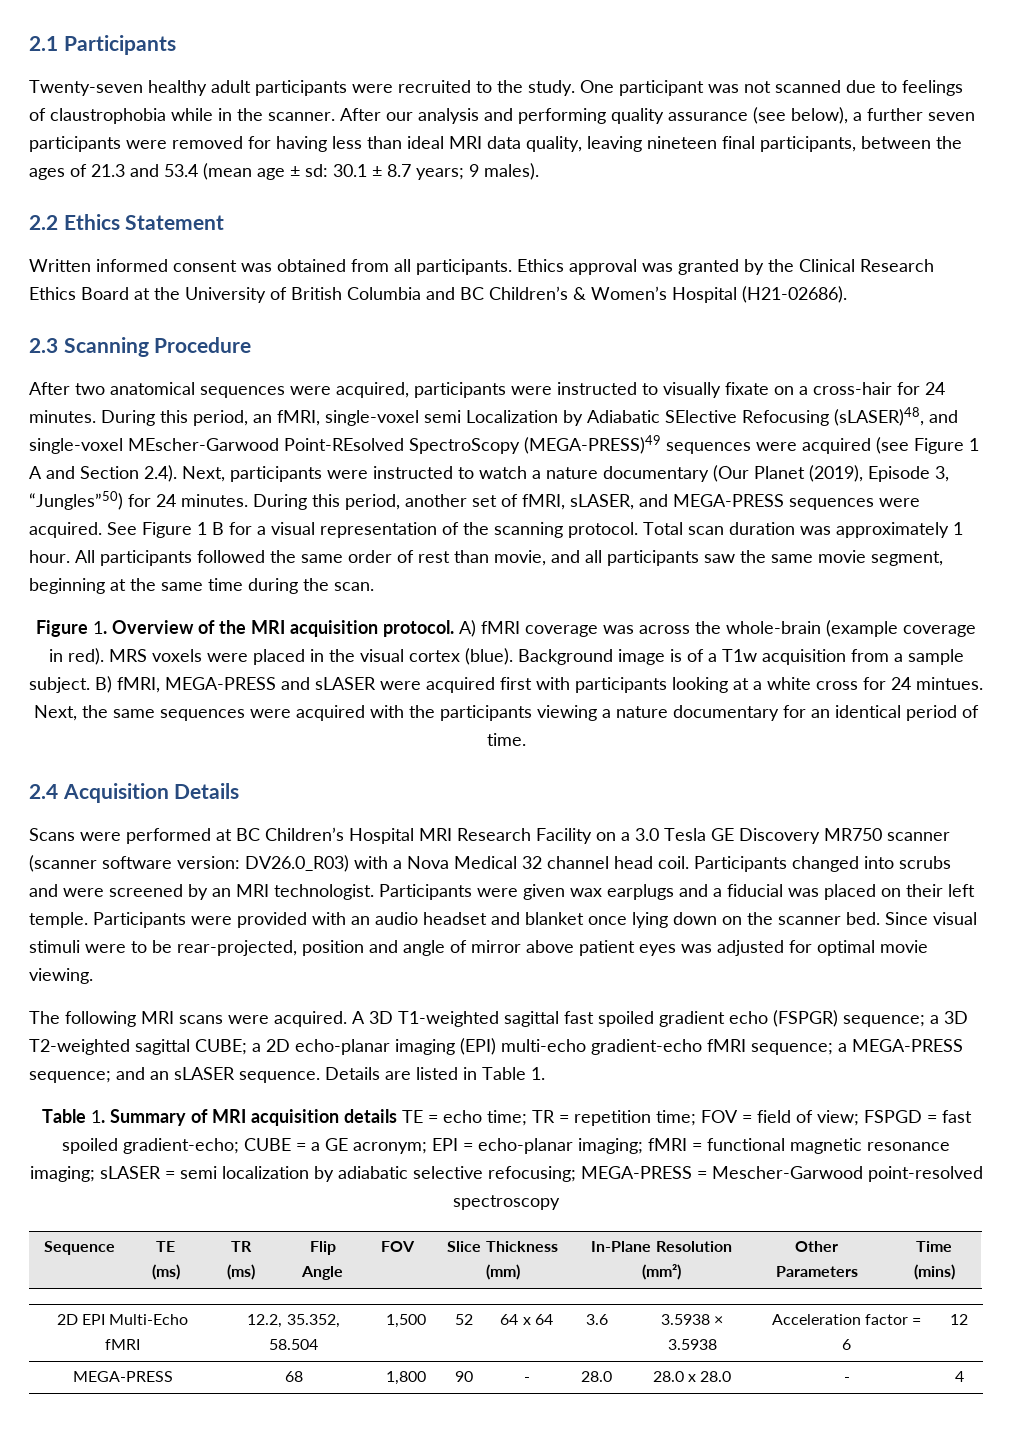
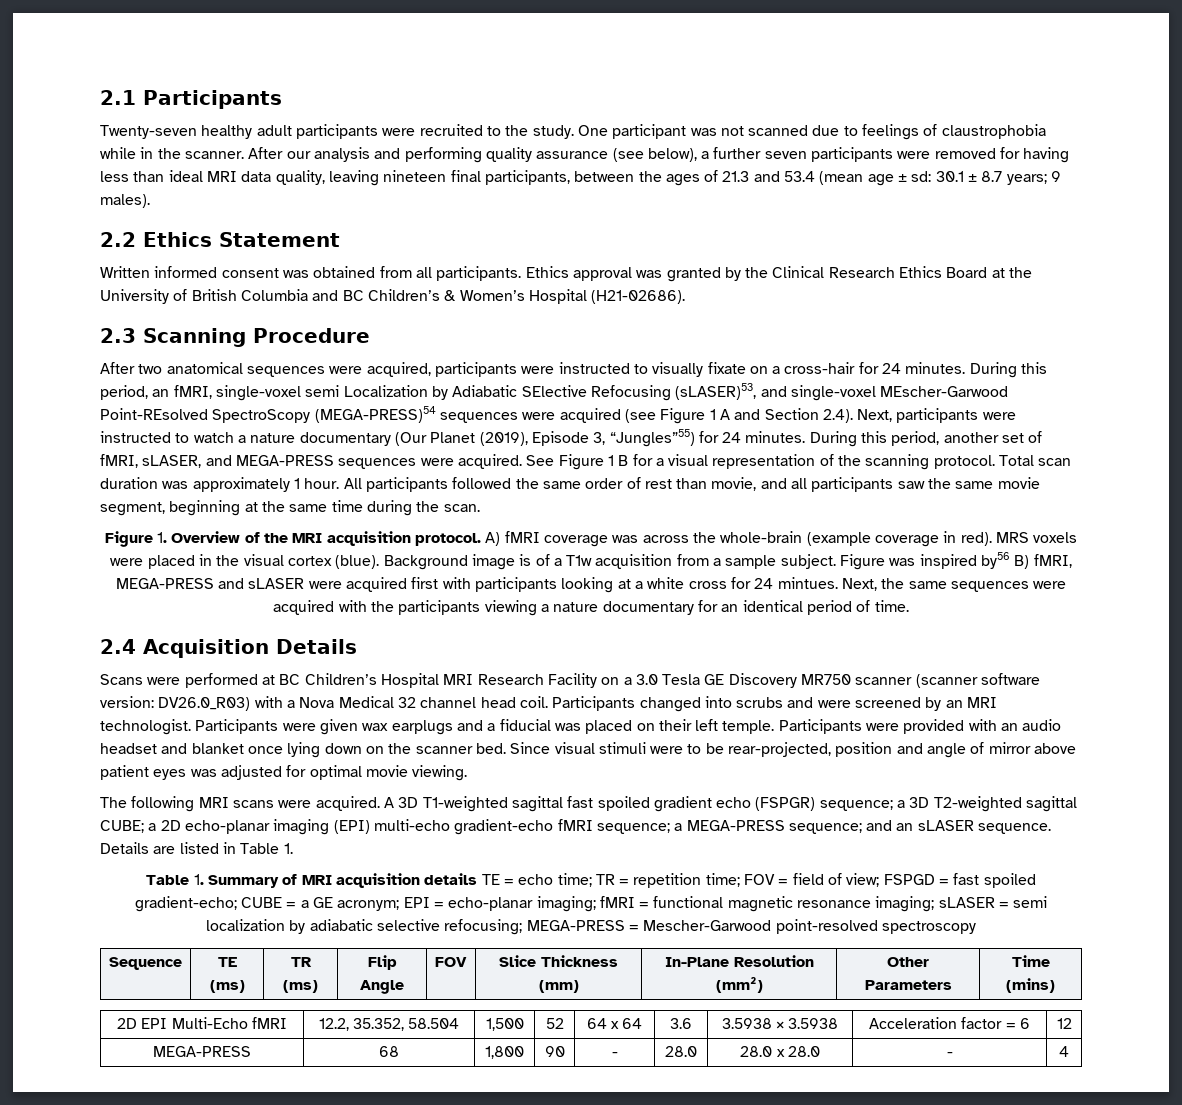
- During this period, an fMRI, single-voxel semi Localization by Adiabatic SElective Refocusing (sLASER)48, and single-voxel MEscher-Garwood Point-REsolved SpectroScopy (MEGA-PRESS)49 sequences were acquired (see Figure 1 A and Section 2.4). Next, participants were instructed to watch a nature documentary (Our Planet (2019), Episode 3, “Jungles”50) for 24 minutes.
+ During this period, an fMRI, single-voxel semi Localization by Adiabatic SElective Refocusing (sLASER)53, and single-voxel MEscher-Garwood Point-REsolved SpectroScopy (MEGA-PRESS)54 sequences were acquired (see Figure 1 A and Section 2.4). Next, participants were instructed to watch a nature documentary (Our Planet (2019), Episode 3, “Jungles”55) for 24 minutes.
- B) fMRI, MEGA-PRESS and sLASER were acquired first with participants looking at a white cross for 24 mintues.
+ Figure was inspired by56 B) fMRI, MEGA-PRESS and sLASER were acquired first with participants looking at a white cross for 24 mintues.

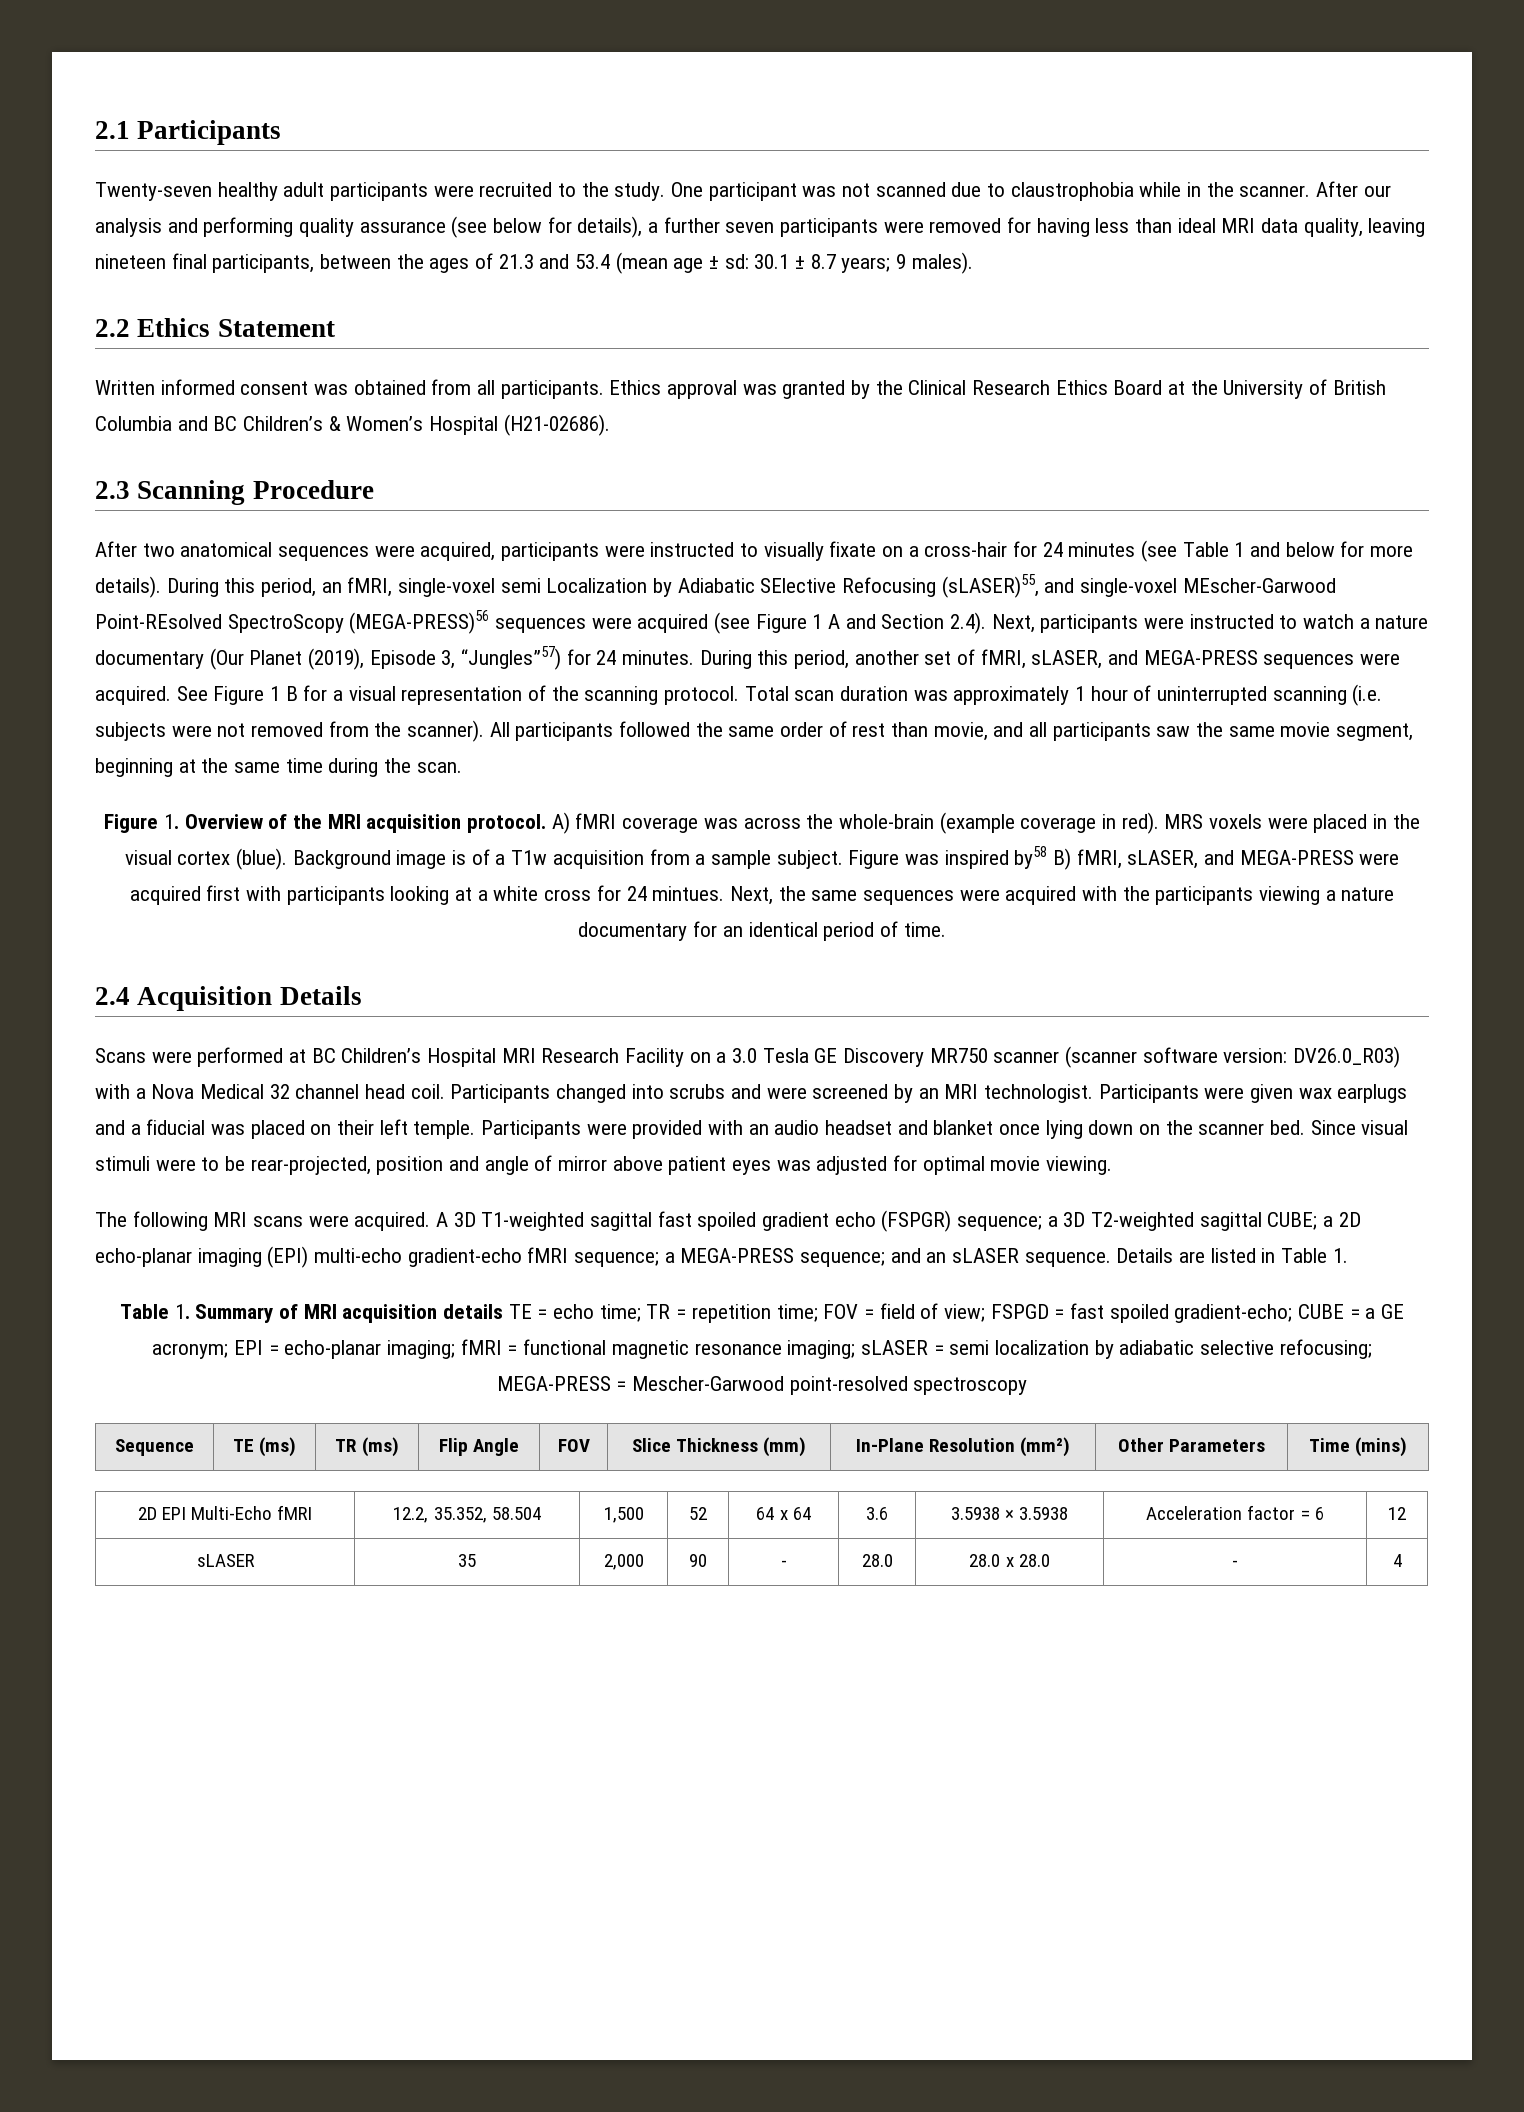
- One participant was not scanned due to feelings of claustrophobia while in the scanner.
+ One participant was not scanned due to claustrophobia while in the scanner.
- After our analysis and performing quality assurance (see below), a further seven participants were removed for having less than ideal MRI data quality, leaving nineteen final participants, between the ages of 21.3 and 53.4 (mean age ± sd: 30.1 ± 8.7 years; 9 males).
+ After our analysis and performing quality assurance (see below for details), a further seven participants were removed for having less than ideal MRI data quality, leaving nineteen final participants, between the ages of 21.3 and 53.4 (mean age ± sd: 30.1 ± 8.7 years; 9 males).
- After two anatomical sequences were acquired, participants were instructed to visually fixate on a cross-hair for 24 minutes.
+ After two anatomical sequences were acquired, participants were instructed to visually fixate on a cross-hair for 24 minutes (see Table 1 and below for more details).
- During this period, an fMRI, single-voxel semi Localization by Adiabatic SElective Refocusing (sLASER)53, and single-voxel MEscher-Garwood Point-REsolved SpectroScopy (MEGA-PRESS)54 sequences were acquired (see Figure 1 A and Section 2.4). Next, participants were instructed to watch a nature documentary (Our Planet (2019), Episode 3, “Jungles”55) for 24 minutes.
+ During this period, an fMRI, single-voxel semi Localization by Adiabatic SElective Refocusing (sLASER)55, and single-voxel MEscher-Garwood Point-REsolved SpectroScopy (MEGA-PRESS)56 sequences were acquired (see Figure 1 A and Section 2.4). Next, participants were instructed to watch a nature documentary (Our Planet (2019), Episode 3, “Jungles”57) for 24 minutes.
- Total scan duration was approximately 1 hour.
+ Total scan duration was approximately 1 hour of uninterrupted scanning (i.e. subjects were not removed from the scanner).
- Figure was inspired by56 B) fMRI, MEGA-PRESS and sLASER were acquired first with participants looking at a white cross for 24 mintues.
+ Figure was inspired by58 B) fMRI, sLASER, and MEGA-PRESS were acquired first with participants looking at a white cross for 24 mintues.
- MEGA-PRESS | 68 | 1,800 | 90 | - | 28.0 | 28.0 x 28.0 | - | 4
+ sLASER | 35 | 2,000 | 90 | - | 28.0 | 28.0 x 28.0 | - | 4

